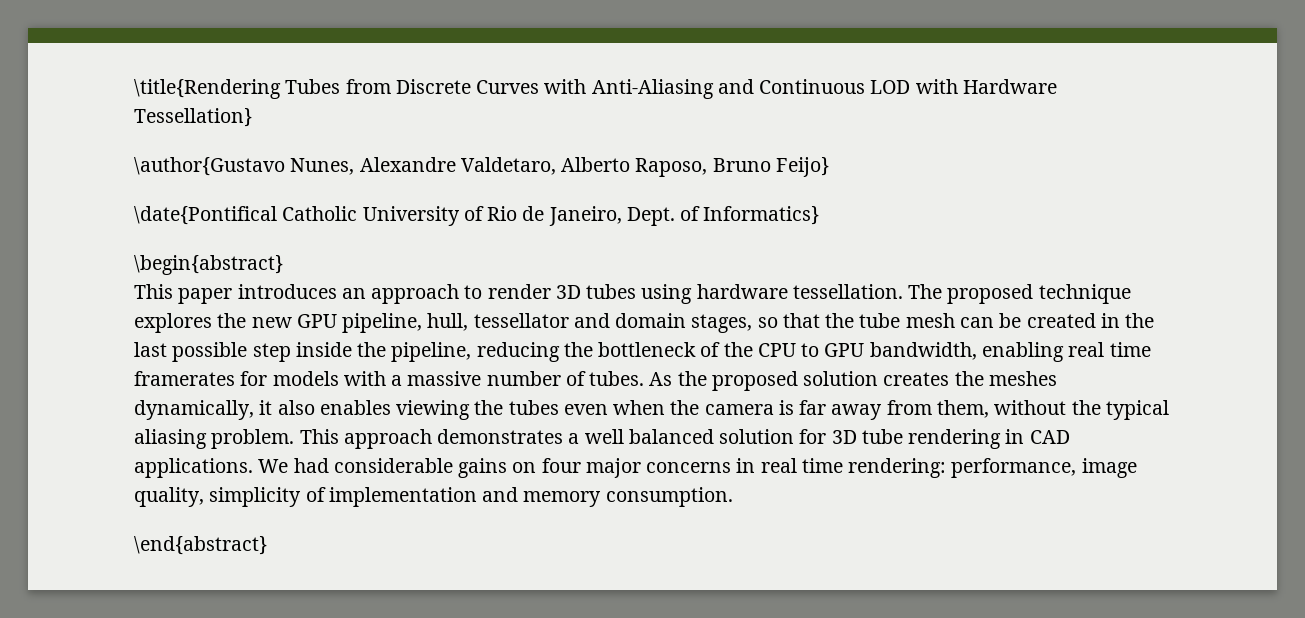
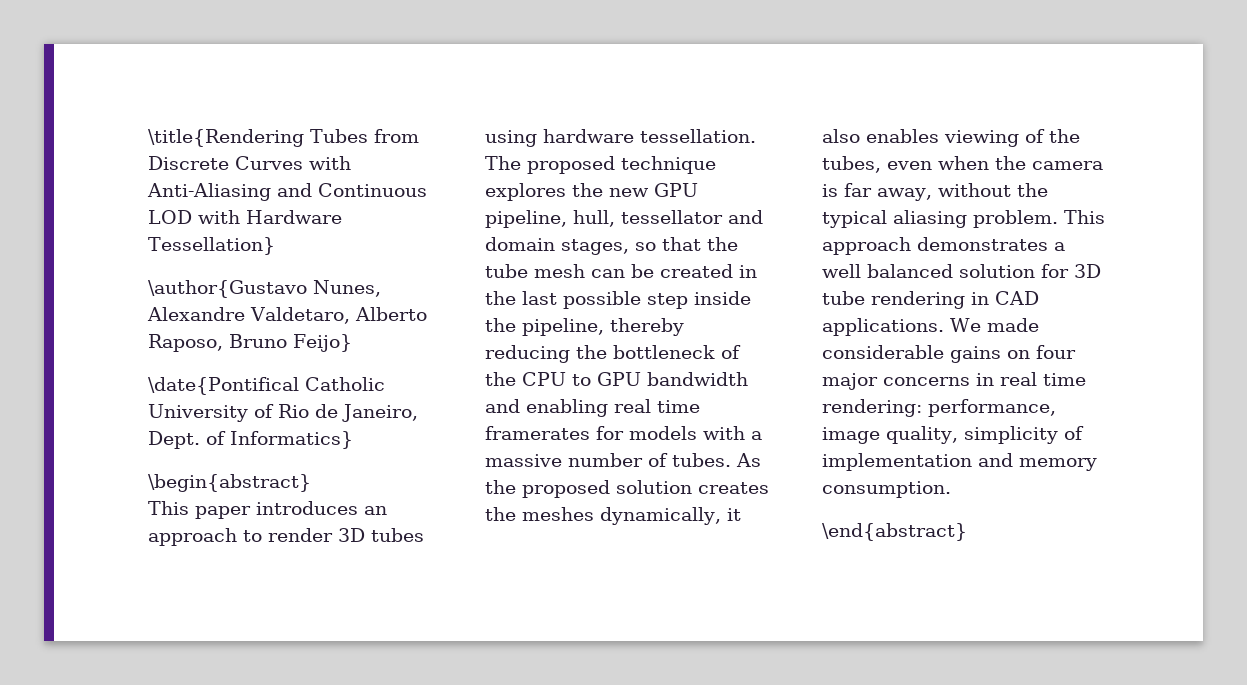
- The proposed technique explores the new GPU pipeline, hull, tessellator and domain stages, so that the tube mesh can be created in the last possible step inside the pipeline, reducing the bottleneck of the CPU to GPU bandwidth, enabling real time framerates for models with a massive number of tubes.
+ The proposed technique explores the new GPU pipeline, hull, tessellator and domain stages, so that the tube mesh can be created in the last possible step inside the pipeline, thereby reducing the bottleneck of the CPU to GPU bandwidth and enabling real time framerates for models with a massive number of tubes.
- As the proposed solution creates the meshes dynamically, it also enables viewing the tubes even when the camera is far away from them, without the typical aliasing problem.
+ As the proposed solution creates the meshes dynamically, it also enables viewing of the tubes, even when the camera is far away, without the typical aliasing problem.
- We had considerable gains on four major concerns in real time rendering: performance, image quality, simplicity of implementation and memory consumption.
+ We made considerable gains on four major concerns in real time rendering: performance, image quality, simplicity of implementation and memory consumption.

